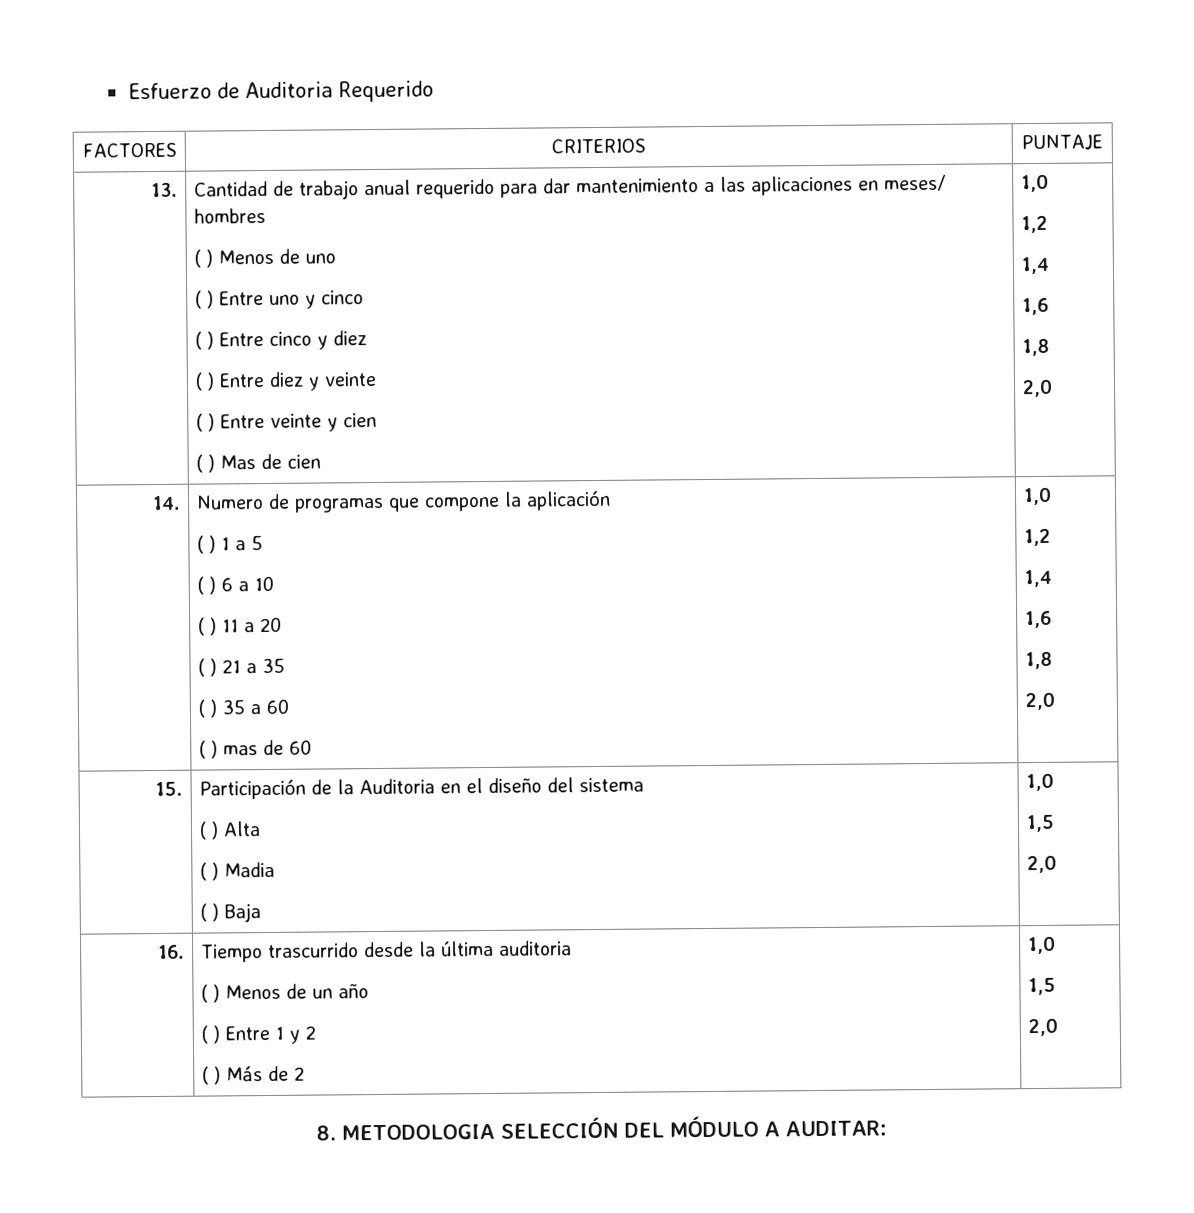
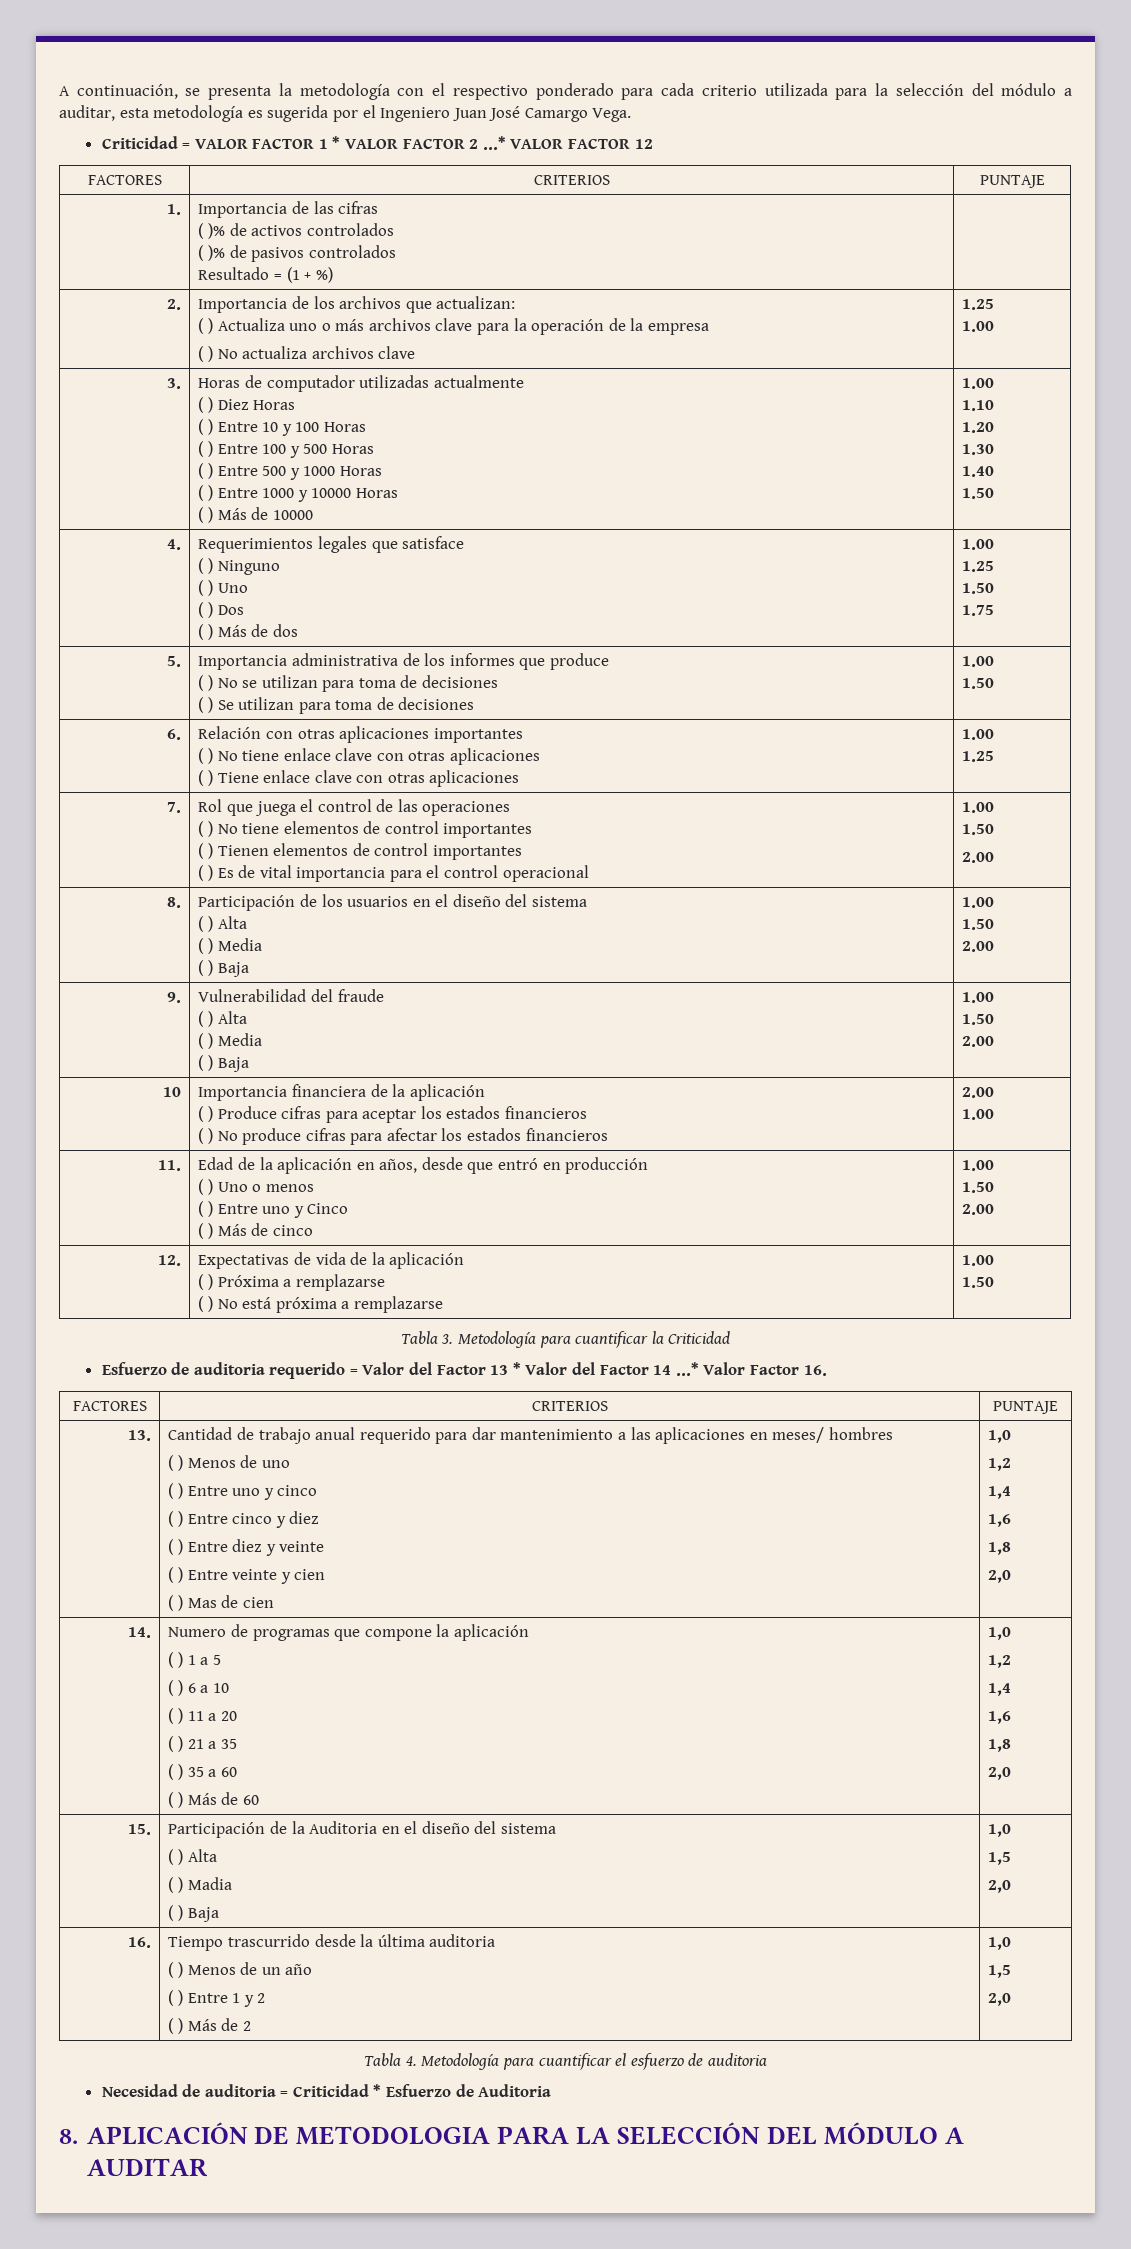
- Esfuerzo de Auditoria Requerido
+ A continuación, se presenta la metodología con el respectivo ponderado para cada criterio utilizada para la selección del módulo a auditar, esta metodología es sugerida por el Ingeniero Juan José Camargo Vega.
+ Criticidad = VALOR FACTOR 1 * VALOR FACTOR 2 …* VALOR FACTOR 12
+ FACTORES | CRITERIOS | PUNTAJE
+ 1. | Importancia de las cifras
+ ( )% de activos controlados
+ ( )% de pasivos controlados
+ Resultado = (1 + %) |
+ 2. | Importancia de los archivos que actualizan:
+ ( ) Actualiza uno o más archivos clave para la operación de la empresa
+ ( ) No actualiza archivos clave | 1.25
+ 1.00
+ 3. | Horas de computador utilizadas actualmente
+ ( ) Diez Horas
+ ( ) Entre 10 y 100 Horas
+ ( ) Entre 100 y 500 Horas
+ ( ) Entre 500 y 1000 Horas
+ ( ) Entre 1000 y 10000 Horas
+ ( ) Más de 10000 | 1.00
+ 1.10
+ 1.20
+ 1.30
+ 1.40
+ 1.50
+ 4. | Requerimientos legales que satisface
+ ( ) Ninguno
+ ( ) Uno
+ ( ) Dos
+ ( ) Más de dos | 1.00
+ 1.25
+ 1.50
+ 1.75
+ 5. | Importancia administrativa de los informes que produce
+ ( ) No se utilizan para toma de decisiones
+ ( ) Se utilizan para toma de decisiones | 1.00
+ 1.50
+ 6. | Relación con otras aplicaciones importantes
+ ( ) No tiene enlace clave con otras aplicaciones
+ ( ) Tiene enlace clave con otras aplicaciones | 1.00
+ 1.25
+ 7. | Rol que juega el control de las operaciones
+ ( ) No tiene elementos de control importantes
+ ( ) Tienen elementos de control importantes
+ ( ) Es de vital importancia para el control operacional | 1.00
+ 1.50
+ 2.00
+ 8. | Participación de los usuarios en el diseño del sistema
+ ( ) Alta
+ ( ) Media
+ ( ) Baja | 1.00
+ 1.50
+ 2.00
+ 9. | Vulnerabilidad del fraude
+ ( ) Alta
+ ( ) Media
+ ( ) Baja | 1.00
+ 1.50
+ 2.00
+ 10 | Importancia financiera de la aplicación
+ ( ) Produce cifras para aceptar los estados financieros
+ ( ) No produce cifras para afectar los estados financieros | 2.00
+ 1.00
+ 11. | Edad de la aplicación en años, desde que entró en producción
+ ( ) Uno o menos
+ ( ) Entre uno y Cinco
+ ( ) Más de cinco | 1.00
+ 1.50
+ 2.00
+ 12. | Expectativas de vida de la aplicación
+ ( ) Próxima a remplazarse
+ ( ) No está próxima a remplazarse | 1.00
+ 1.50
+ Tabla 3. Metodología para cuantificar la Criticidad
+ Esfuerzo de auditoria requerido = Valor del Factor 13 * Valor del Factor 14 …* Valor Factor 16.
- ( ) mas de 60
+ ( ) Más de 60
- 8. METODOLOGIA SELECCIÓN DEL MÓDULO A AUDITAR:
+ Tabla 4. Metodología para cuantificar el esfuerzo de auditoria
+ Necesidad de auditoria = Criticidad * Esfuerzo de Auditoria
+ 8. APLICACIÓN DE METODOLOGIA PARA LA SELECCIÓN DEL MÓDULO A AUDITAR

